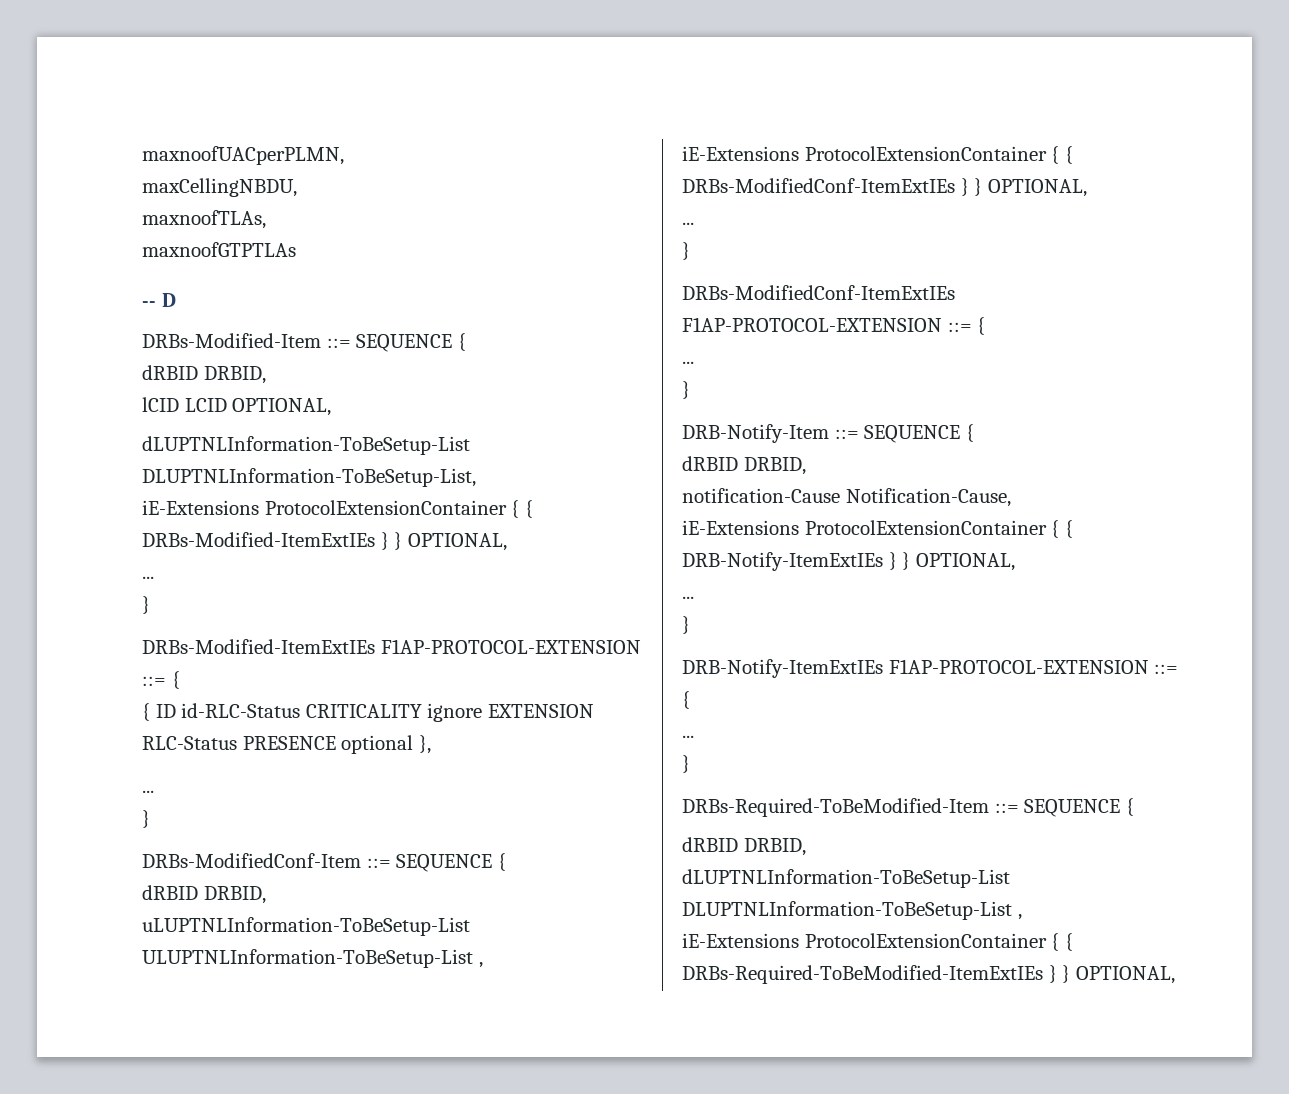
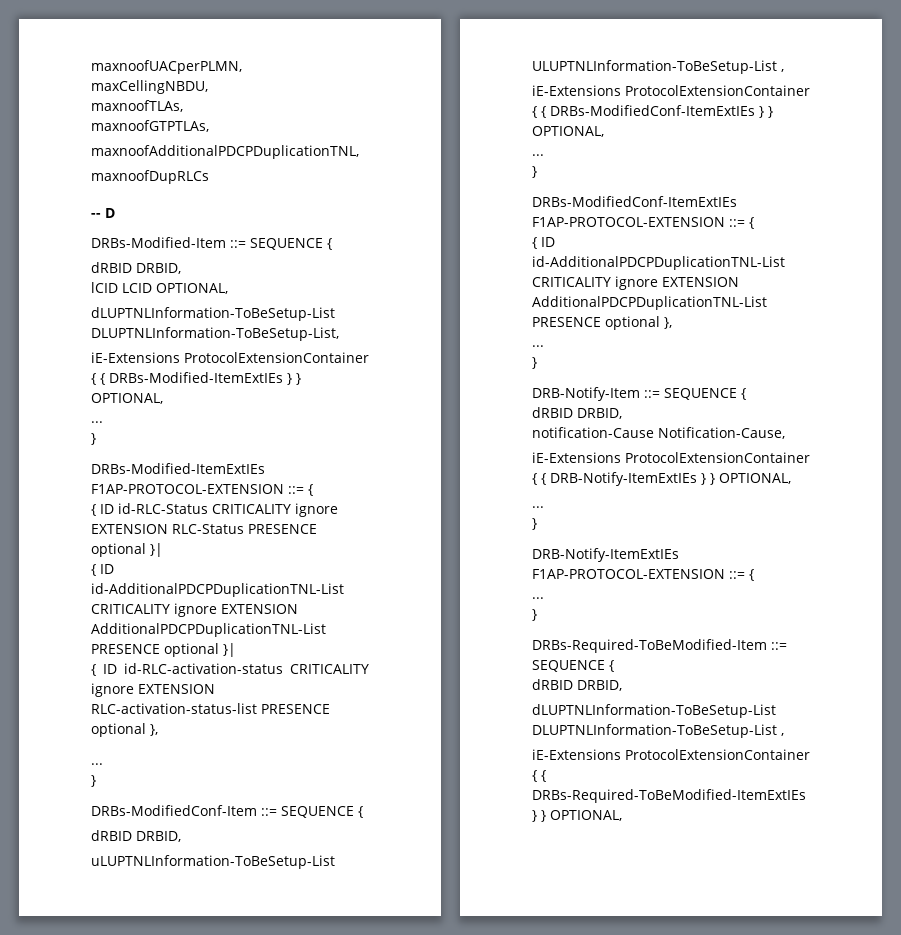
- maxnoofGTPTLAs
+ maxnoofGTPTLAs,
+ maxnoofAdditionalPDCPDuplicationTNL,
+ maxnoofDupRLCs
- { ID id-RLC-Status CRITICALITY ignore EXTENSION RLC-Status PRESENCE optional },
+ { ID id-RLC-Status CRITICALITY ignore EXTENSION RLC-Status PRESENCE optional }|
+ { ID id-AdditionalPDCPDuplicationTNL-List CRITICALITY ignore EXTENSION AdditionalPDCPDuplicationTNL-List PRESENCE optional }|
+ { ID id-RLC-activation-status CRITICALITY ignore EXTENSION RLC-activation-status-list PRESENCE optional },
+ { ID id-AdditionalPDCPDuplicationTNL-List CRITICALITY ignore EXTENSION AdditionalPDCPDuplicationTNL-List PRESENCE optional },

